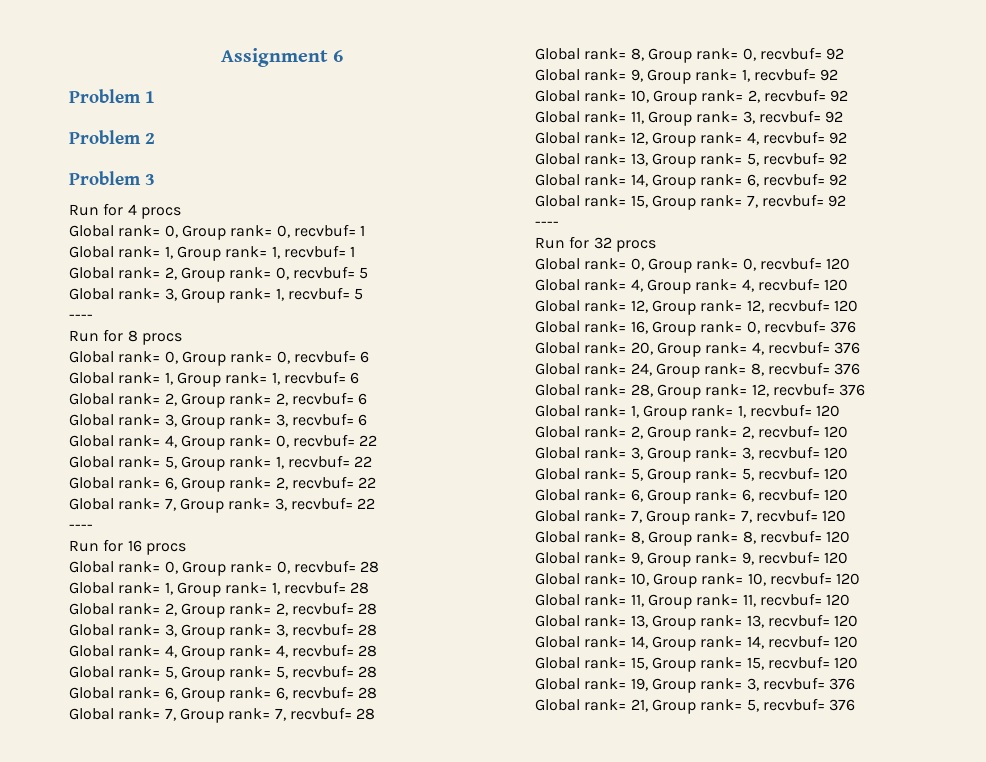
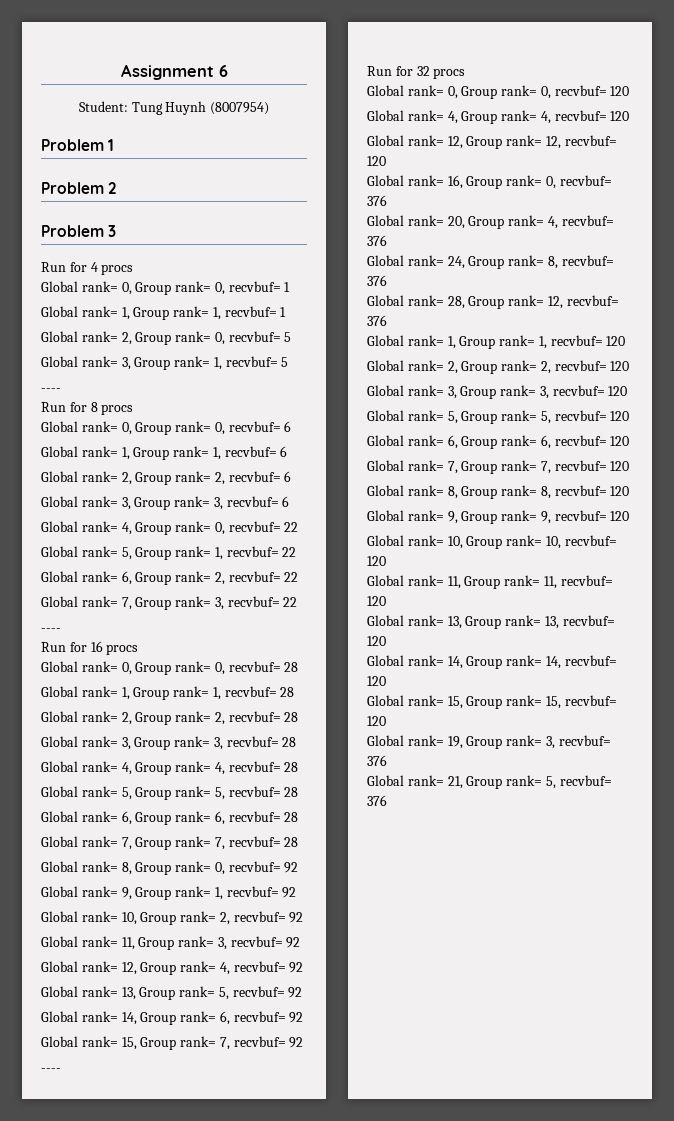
+ Student: Tung Huynh (8007954)

